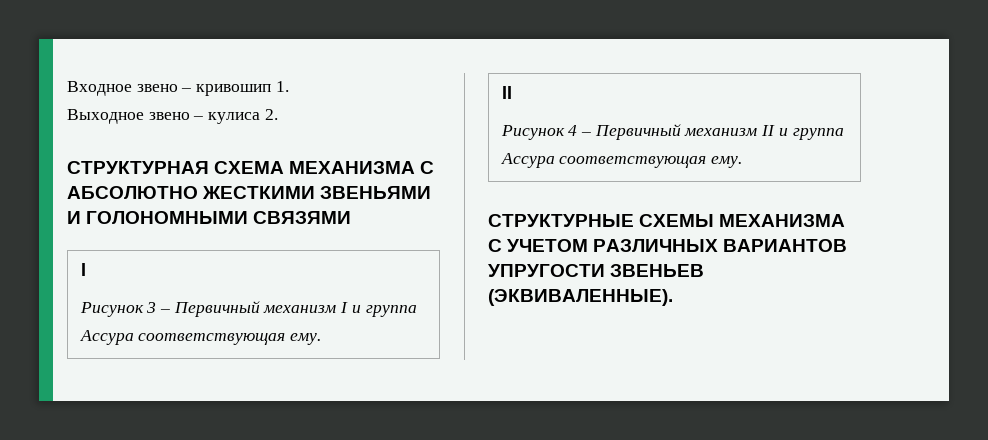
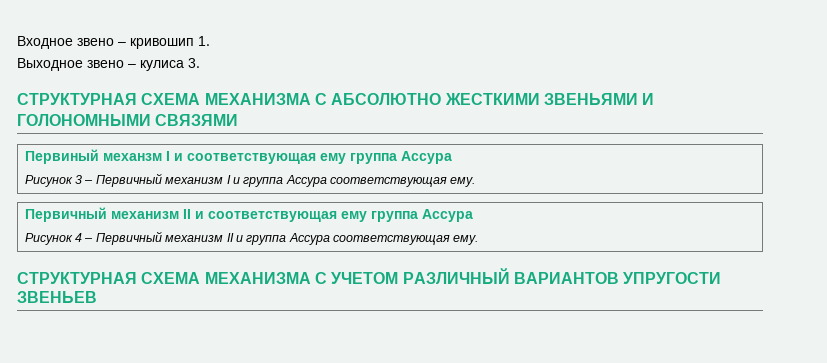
- Выходное звено – кулиса 2.
+ Выходное звено – кулиса 3.
  СТРУКТУРНАЯ СХЕМА МЕХАНИЗМА С АБСОЛЮТНО ЖЕСТКИМИ ЗВЕНЬЯМИ И ГОЛОНОМНЫМИ СВЯЗЯМИ
- I
+ Первиный механзм I и соответствующая ему группа Ассура
  Рисунок 3 – Первичный механизм I и группа Ассура соответствующая ему.
- II
+ Первичный механизм II и соответствующая ему группа Ассура
- СТРУКТУРНЫЕ СХЕМЫ МЕХАНИЗМА С УЧЕТОМ РАЗЛИЧНЫХ ВАРИАНТОВ УПРУГОСТИ ЗВЕНЬЕВ (ЭКВИВАЛЕННЫЕ).
+ СТРУКТУРНАЯ СХЕМА МЕХАНИЗМА С УЧЕТОМ РАЗЛИЧНЫЙ ВАРИАНТОВ УПРУГОСТИ ЗВЕНЬЕВ

